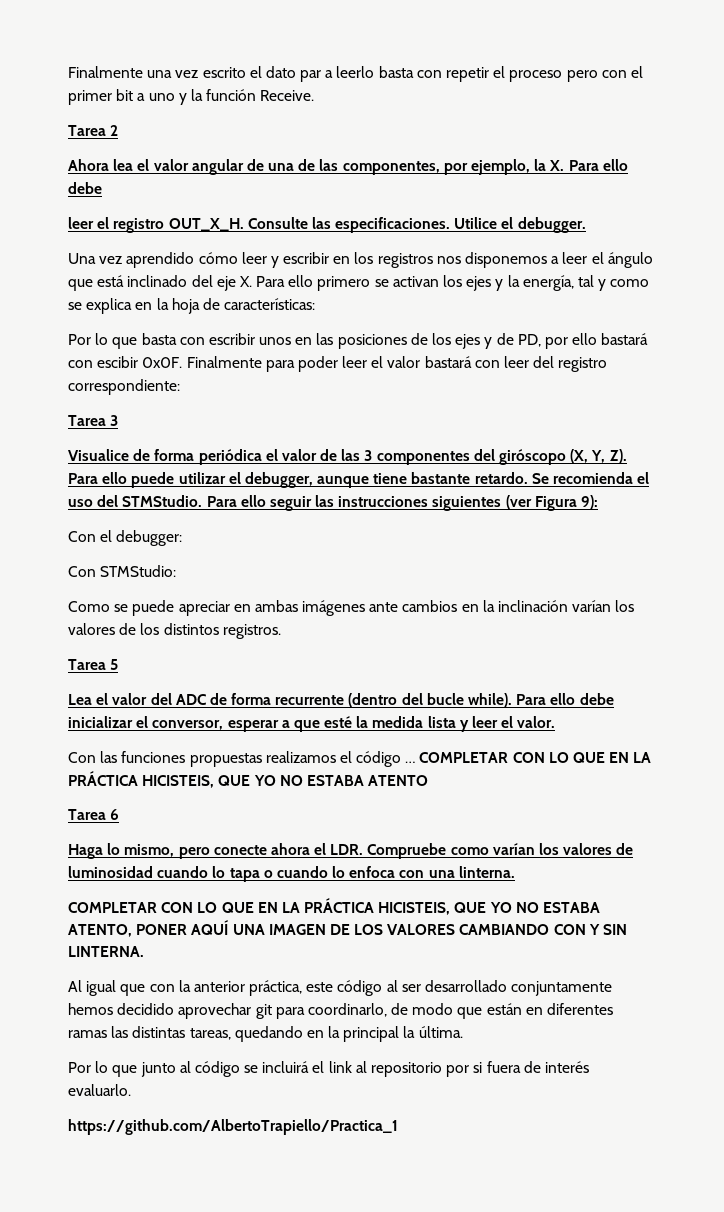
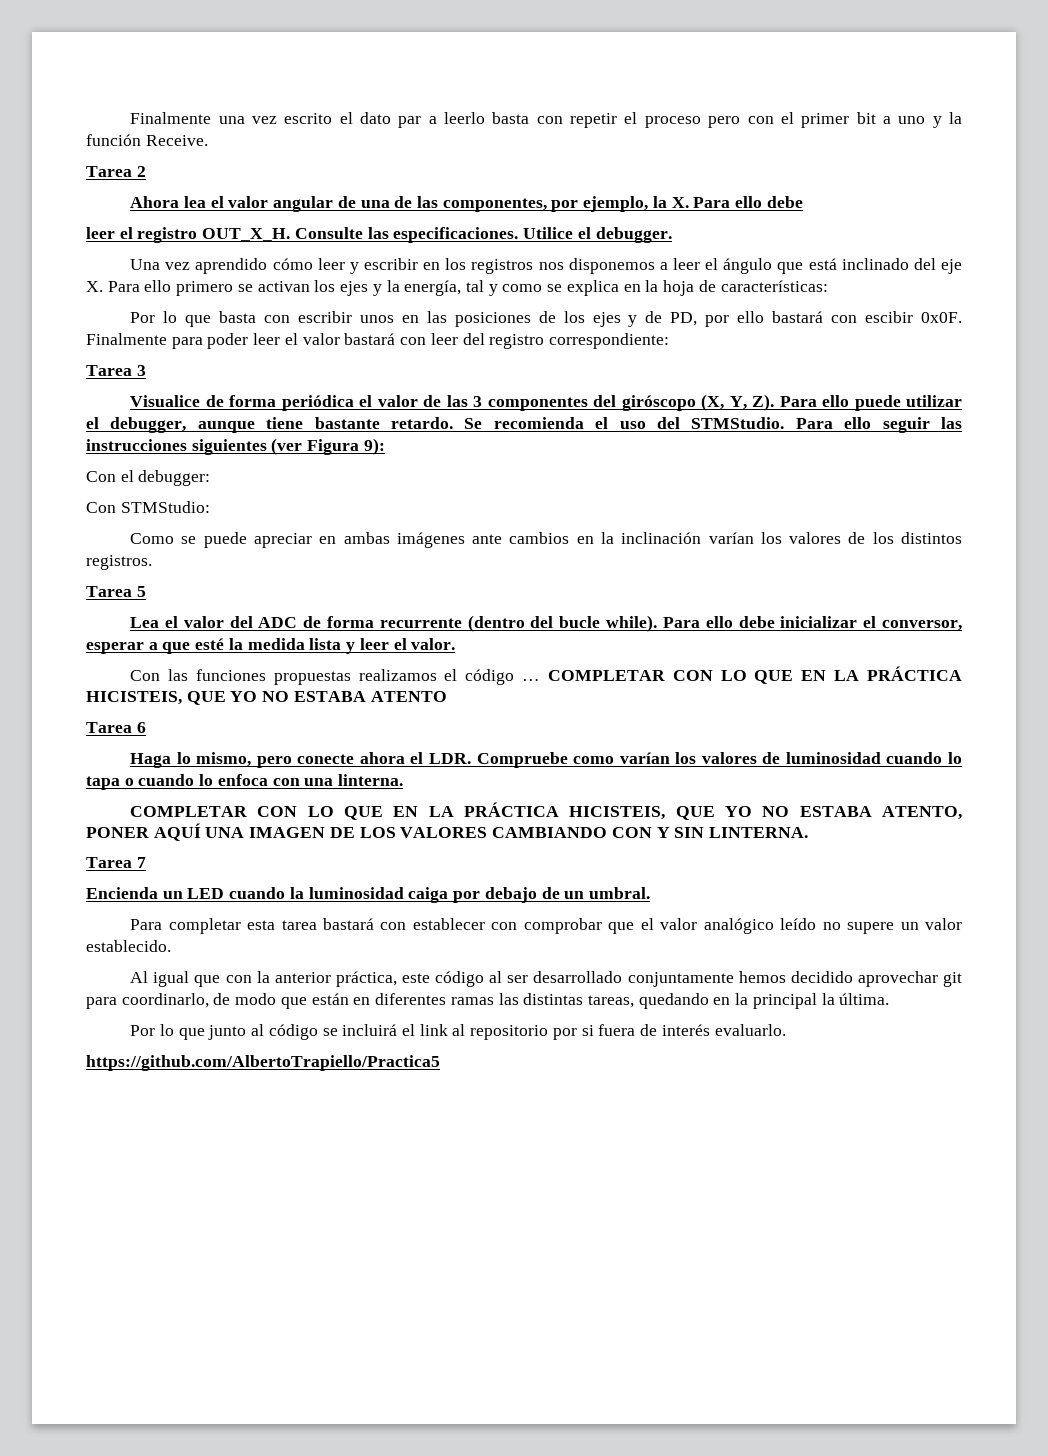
+ Tarea 7
+ Encienda un LED cuando la luminosidad caiga por debajo de un umbral.
+ Para completar esta tarea bastará con establecer con comprobar que el valor analógico leído no supere un valor establecido.
- https://github.com/AlbertoTrapiello/Practica_1
+ https://github.com/AlbertoTrapiello/Practica5

